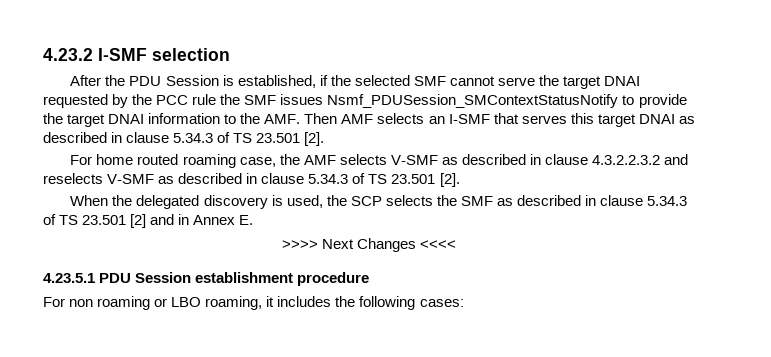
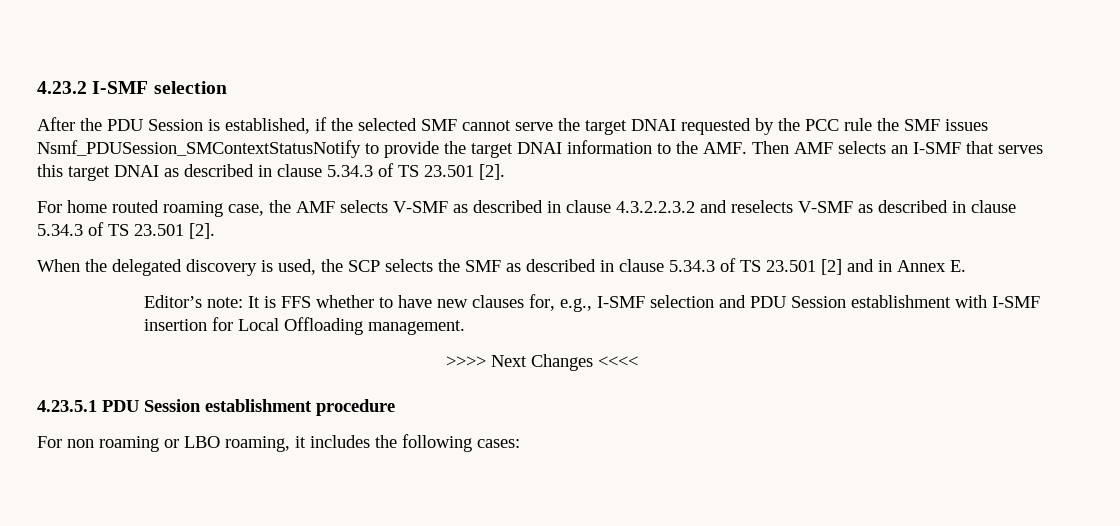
+ Editor’s note: It is FFS whether to have new clauses for, e.g., I-SMF selection and PDU Session establishment with I-SMF insertion for Local Offloading management.

